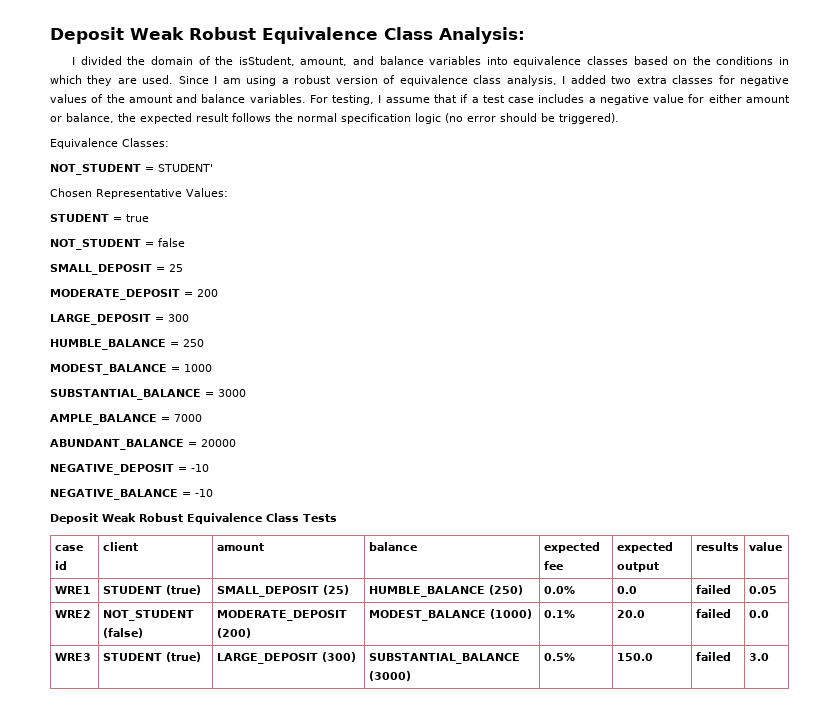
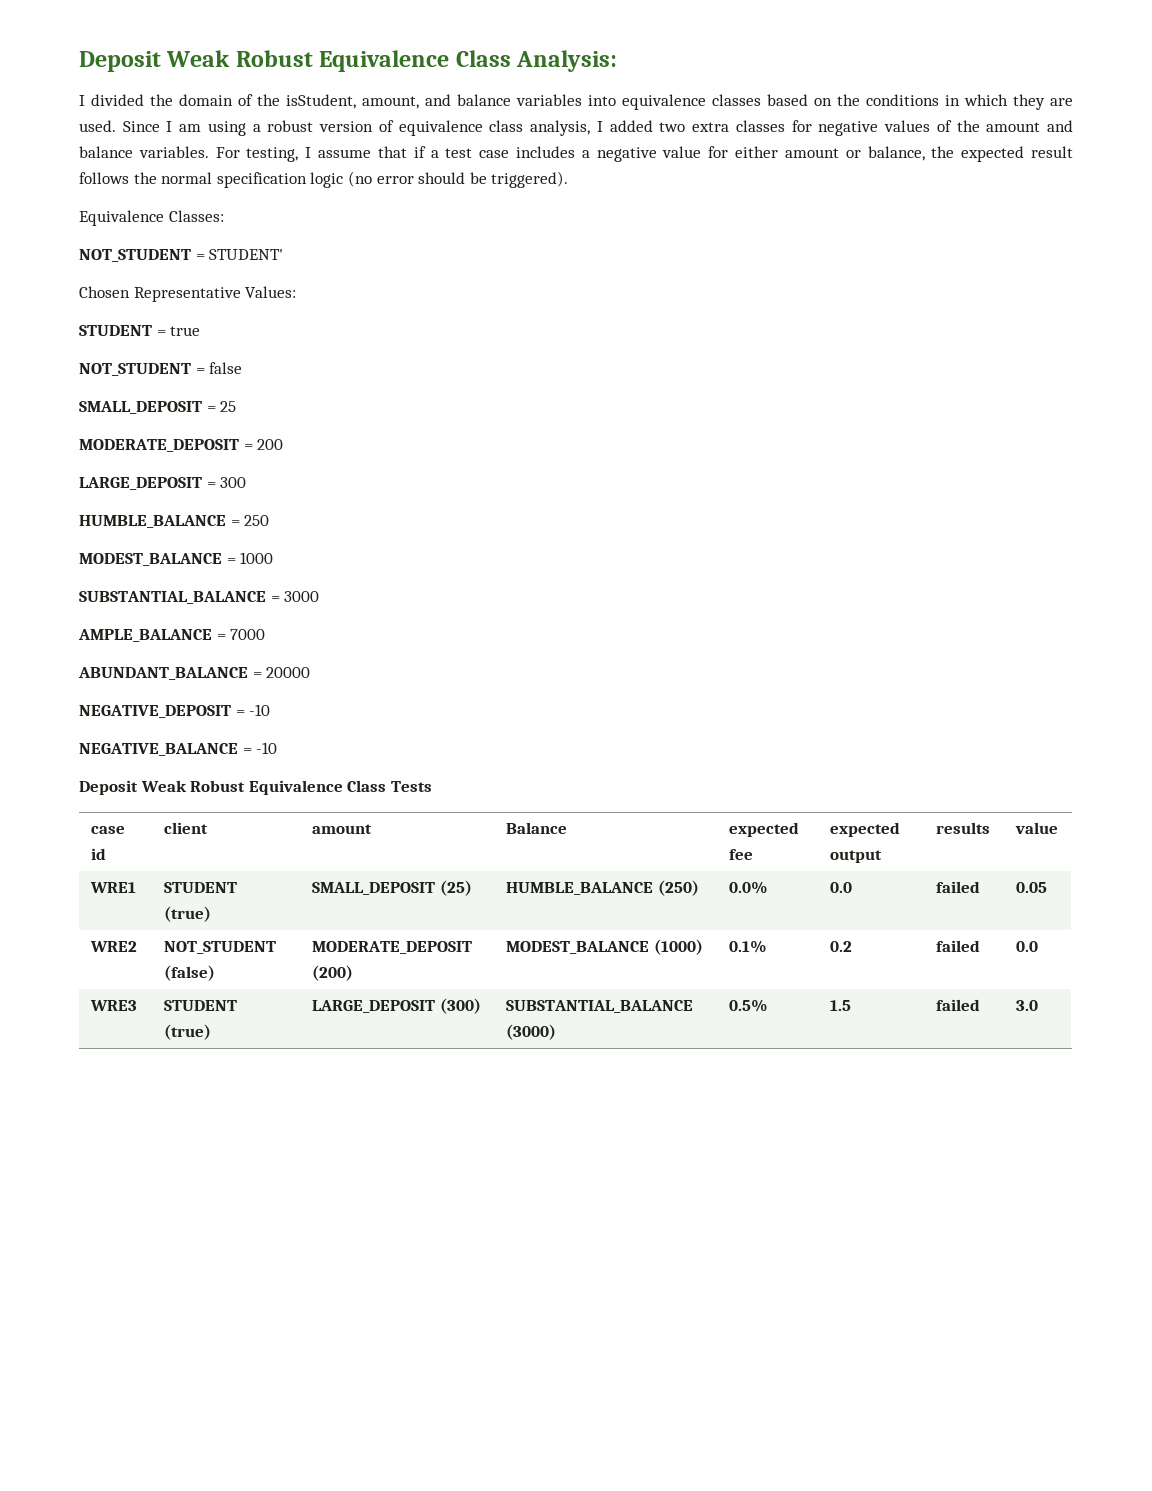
- case id | client | amount | balance | expected fee | expected output | results | value
+ case id | client | amount | Balance | expected fee | expected output | results | value
- WRE2 | NOT_STUDENT (false) | MODERATE_DEPOSIT (200) | MODEST_BALANCE (1000) | 0.1% | 20.0 | failed | 0.0
+ WRE2 | NOT_STUDENT (false) | MODERATE_DEPOSIT (200) | MODEST_BALANCE (1000) | 0.1% | 0.2 | failed | 0.0
- WRE3 | STUDENT (true) | LARGE_DEPOSIT (300) | SUBSTANTIAL_BALANCE (3000) | 0.5% | 150.0 | failed | 3.0
+ WRE3 | STUDENT (true) | LARGE_DEPOSIT (300) | SUBSTANTIAL_BALANCE (3000) | 0.5% | 1.5 | failed | 3.0

